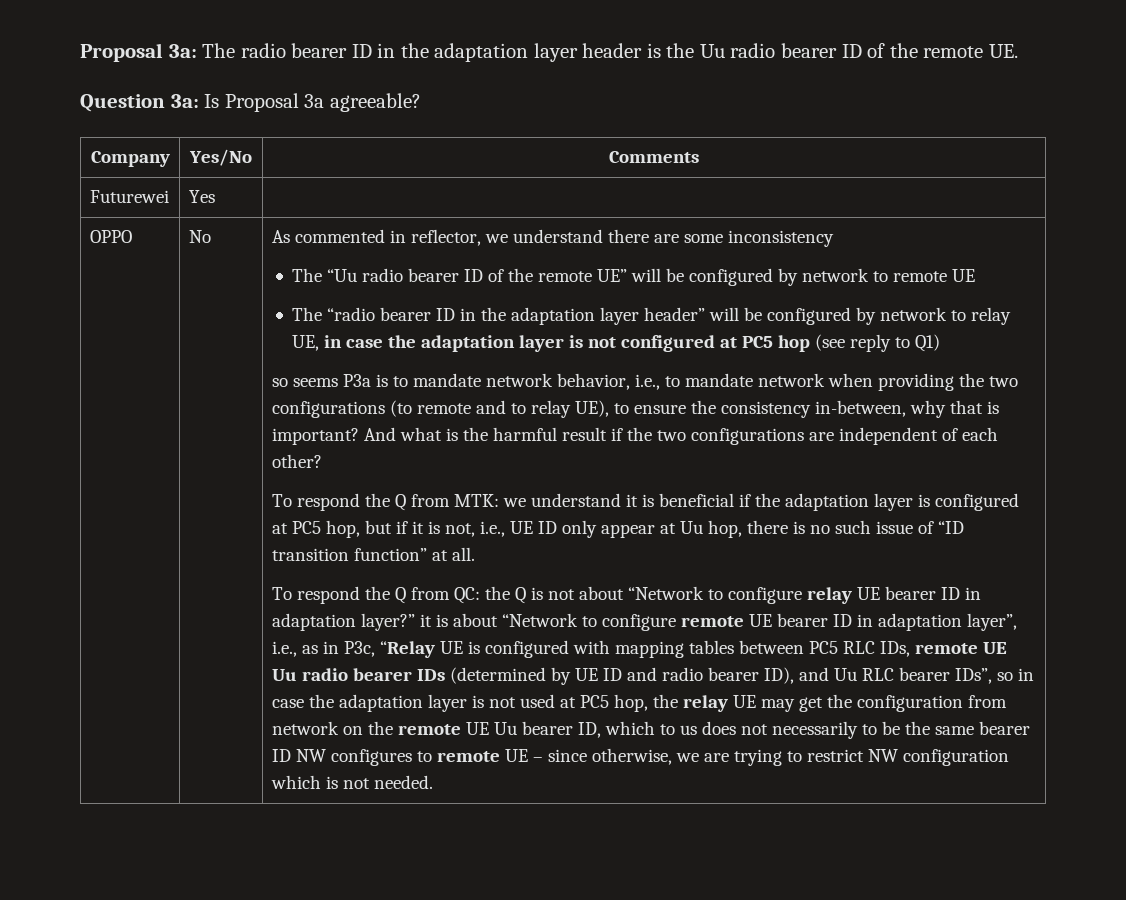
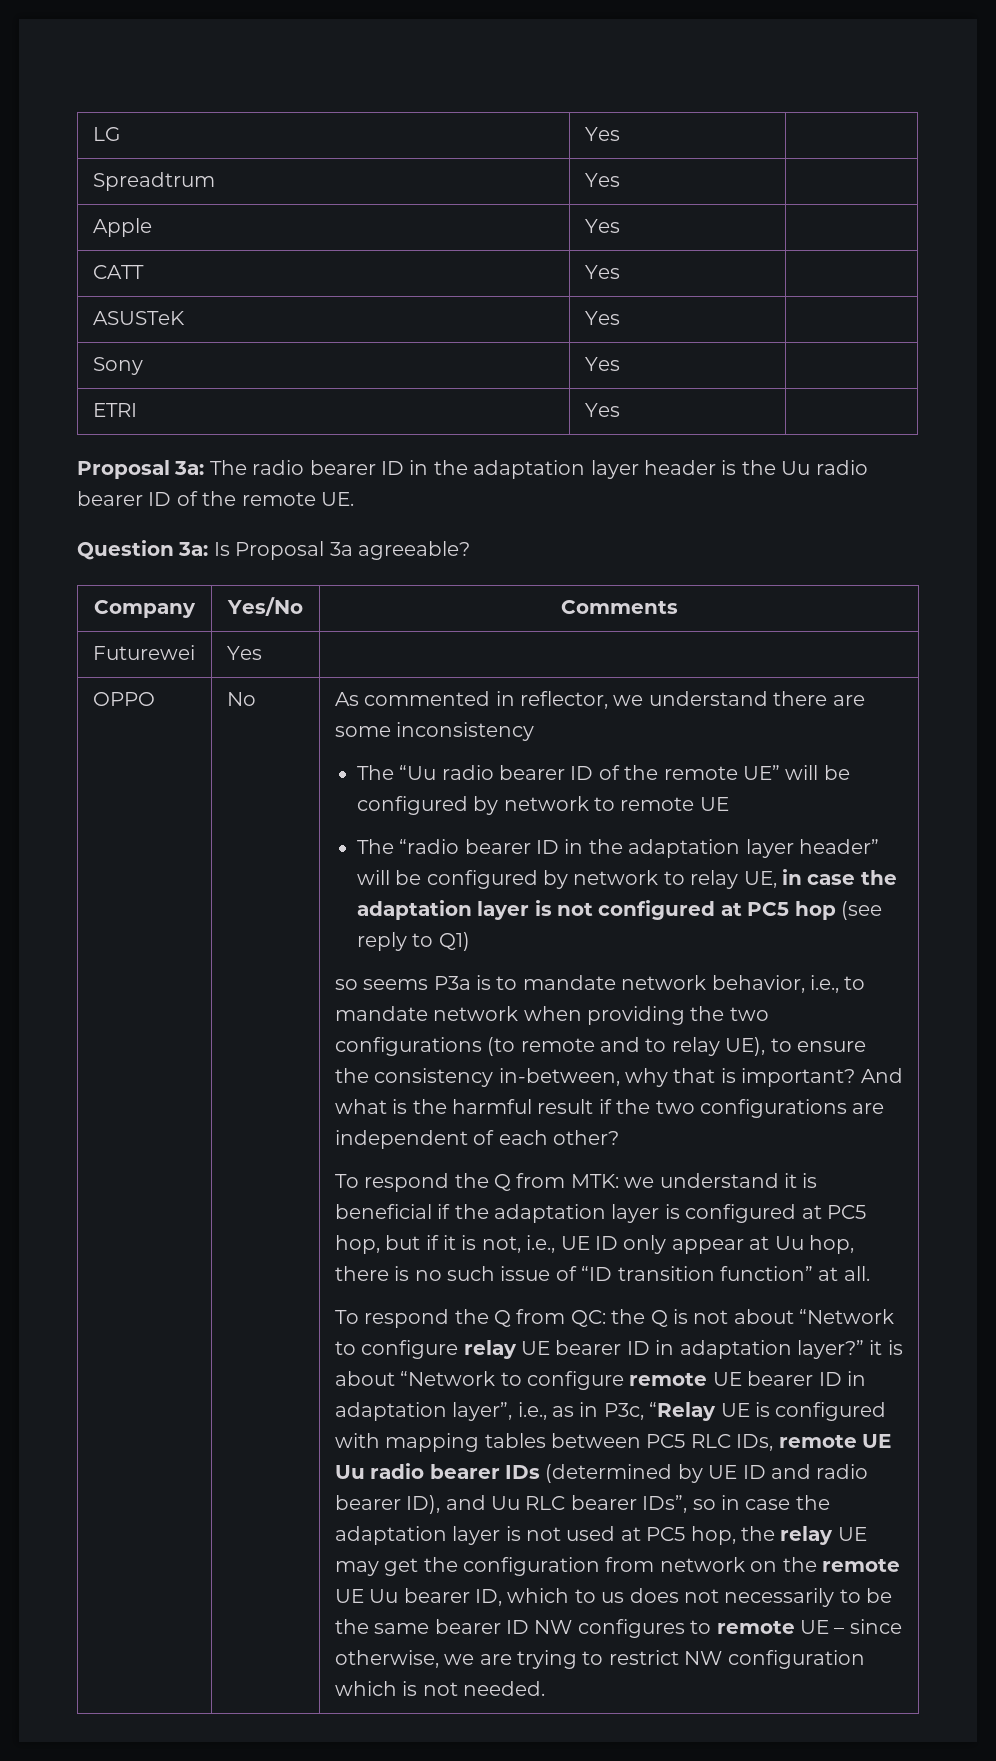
+ LG | Yes |
+ Spreadtrum | Yes |
+ Apple | Yes |
+ CATT | Yes |
+ ASUSTeK | Yes |
+ Sony | Yes |
+ ETRI | Yes |

